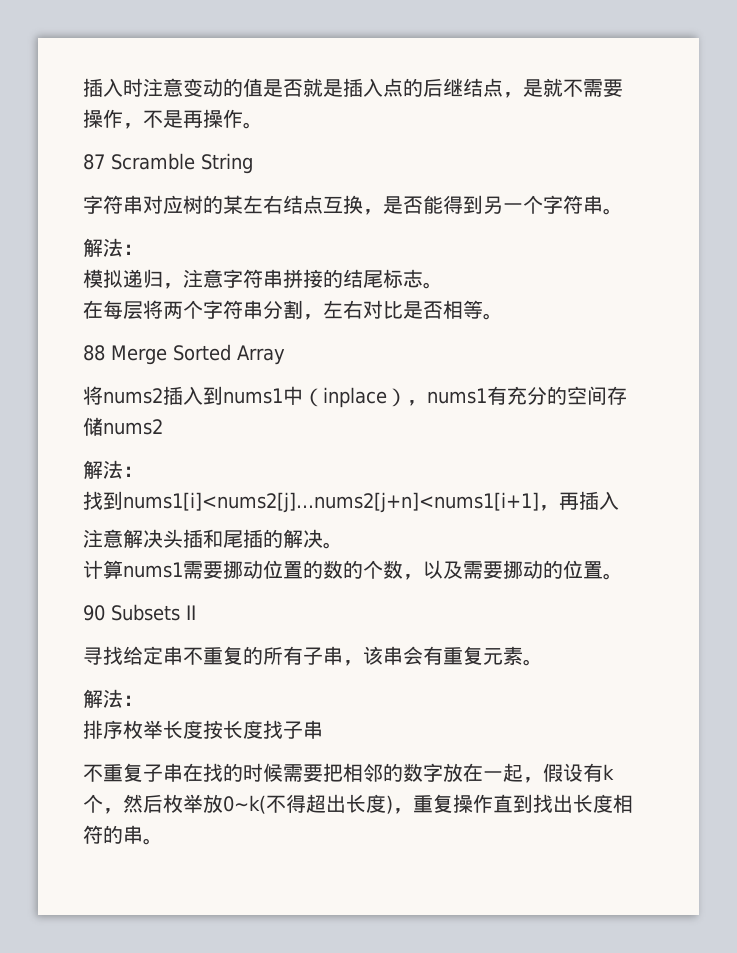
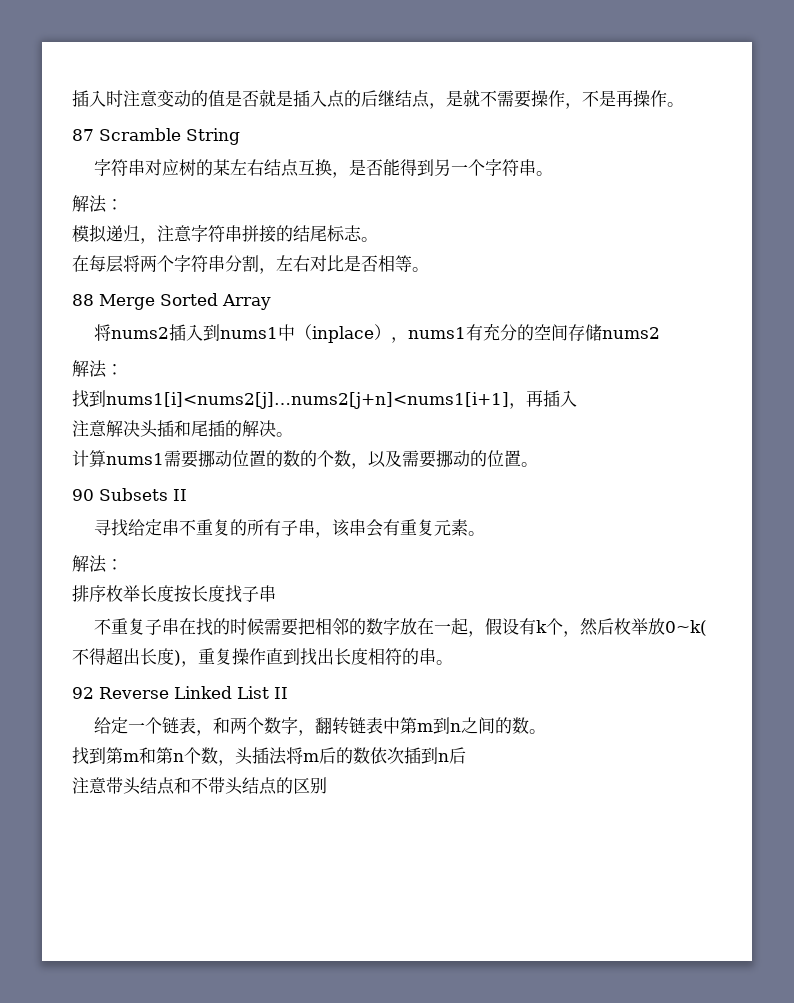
+ 92 Reverse Linked List II
+ 给定一个链表，和两个数字，翻转链表中第m到n之间的数。
+ 找到第m和第n个数，头插法将m后的数依次插到n后
+ 注意带头结点和不带头结点的区别

